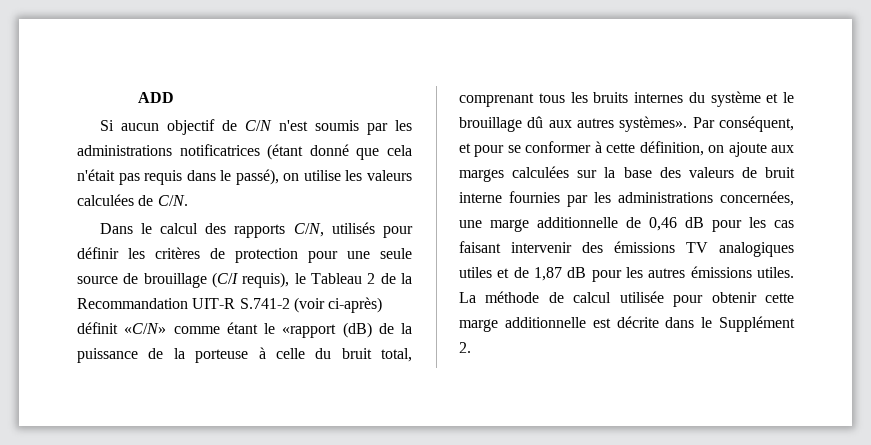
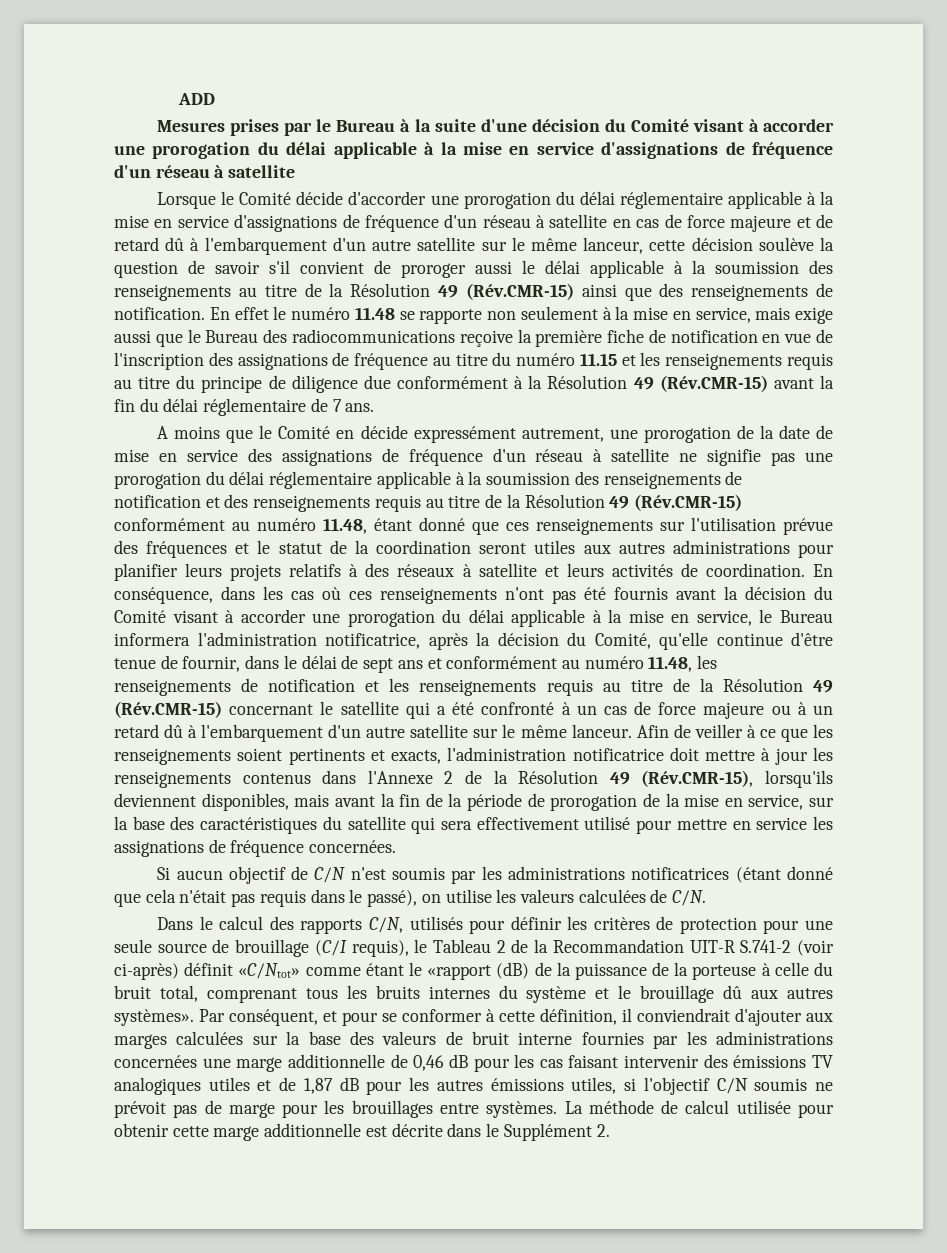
+ Mesures prises par le Bureau à la suite d'une décision du Comité visant à accorder une prorogation du délai applicable à la mise en service d'assignations de fréquence d'un réseau à satellite
+ Lorsque le Comité décide d'accorder une prorogation du délai réglementaire applicable à la mise en service d'assignations de fréquence d'un réseau à satellite en cas de force majeure et de retard dû à l'embarquement d'un autre satellite sur le même lanceur, cette décision soulève la question de savoir s'il convient de proroger aussi le délai applicable à la soumission des renseignements au titre de la Résolution 49 (Rév.CMR-15) ainsi que des renseignements de notification. En effet le numéro 11.48 se rapporte non seulement à la mise en service, mais exige aussi que le Bureau des radiocommunications reçoive la première fiche de notification en vue de l'inscription des assignations de fréquence au titre du numéro 11.15 et les renseignements requis au titre du principe de diligence due conformément à la Résolution 49 (Rév.CMR-15) avant la fin du délai réglementaire de 7 ans.
+ A moins que le Comité en décide expressément autrement, une prorogation de la date de mise en service des assignations de fréquence d'un réseau à satellite ne signifie pas une prorogation du délai réglementaire applicable à la soumission des renseignements de notification et des renseignements requis au titre de la Résolution 49 (Rév.CMR-15) conformément au numéro 11.48, étant donné que ces renseignements sur l'utilisation prévue des fréquences et le statut de la coordination seront utiles aux autres administrations pour planifier leurs projets relatifs à des réseaux à satellite et leurs activités de coordination. En conséquence, dans les cas où ces renseignements n'ont pas été fournis avant la décision du Comité visant à accorder une prorogation du délai applicable à la mise en service, le Bureau informera l'administration notificatrice, après la décision du Comité, qu'elle continue d'être tenue de fournir, dans le délai de sept ans et conformément au numéro 11.48, les renseignements de notification et les renseignements requis au titre de la Résolution 49 (Rév.CMR-15) concernant le satellite qui a été confronté à un cas de force majeure ou à un retard dû à l'embarquement d'un autre satellite sur le même lanceur. Afin de veiller à ce que les renseignements soient pertinents et exacts, l'administration notificatrice doit mettre à jour les renseignements contenus dans l'Annexe 2 de la Résolution 49 (Rév.CMR-15), lorsqu'ils deviennent disponibles, mais avant la fin de la période de prorogation de la mise en service, sur la base des caractéristiques du satellite qui sera effectivement utilisé pour mettre en service les assignations de fréquence concernées.
- Dans le calcul des rapports C/N, utilisés pour définir les critères de protection pour une seule source de brouillage (C/I requis), le Tableau 2 de la Recommandation UIT-R S.741-2 (voir ci-après) définit «C/N» comme étant le «rapport (dB) de la puissance de la porteuse à celle du bruit total, comprenant tous les bruits internes du système et le brouillage dû aux autres systèmes».
+ Dans le calcul des rapports C/N, utilisés pour définir les critères de protection pour une seule source de brouillage (C/I requis), le Tableau 2 de la Recommandation UIT-R S.741-2 (voir ci-après) définit «C/Ntot» comme étant le «rapport (dB) de la puissance de la porteuse à celle du bruit total, comprenant tous les bruits internes du système et le brouillage dû aux autres systèmes».
- Par conséquent, et pour se conformer à cette définition, on ajoute aux marges calculées sur la base des valeurs de bruit interne fournies par les administrations concernées, une marge additionnelle de 0,46 dB pour les cas faisant intervenir des émissions TV analogiques utiles et de 1,87 dB pour les autres émissions utiles.
+ Par conséquent, et pour se conformer à cette définition, il conviendrait d'ajouter aux marges calculées sur la base des valeurs de bruit interne fournies par les administrations concernées une marge additionnelle de 0,46 dB pour les cas faisant intervenir des émissions TV analogiques utiles et de 1,87 dB pour les autres émissions utiles, si l'objectif C/N soumis ne prévoit pas de marge pour les brouillages entre systèmes.

